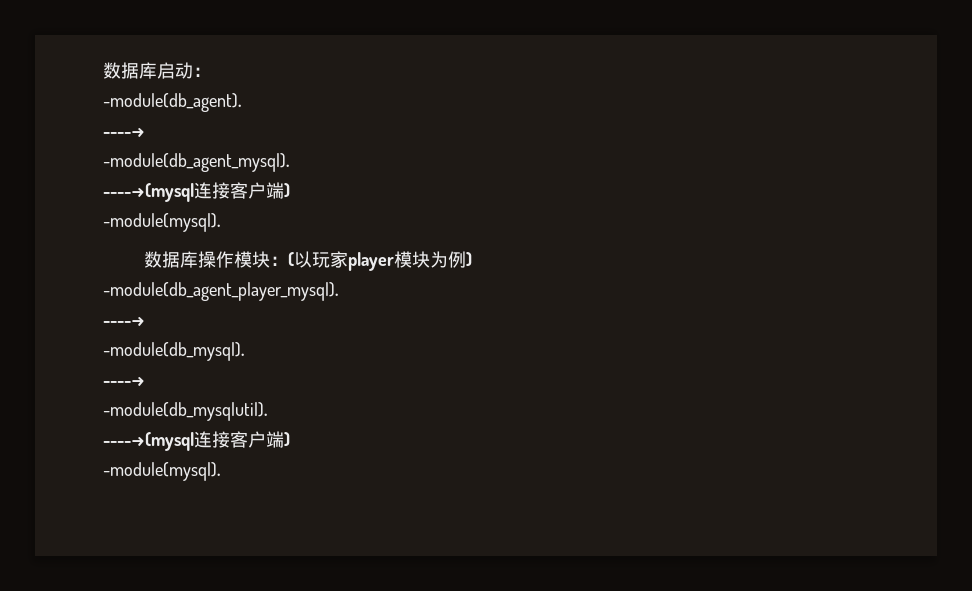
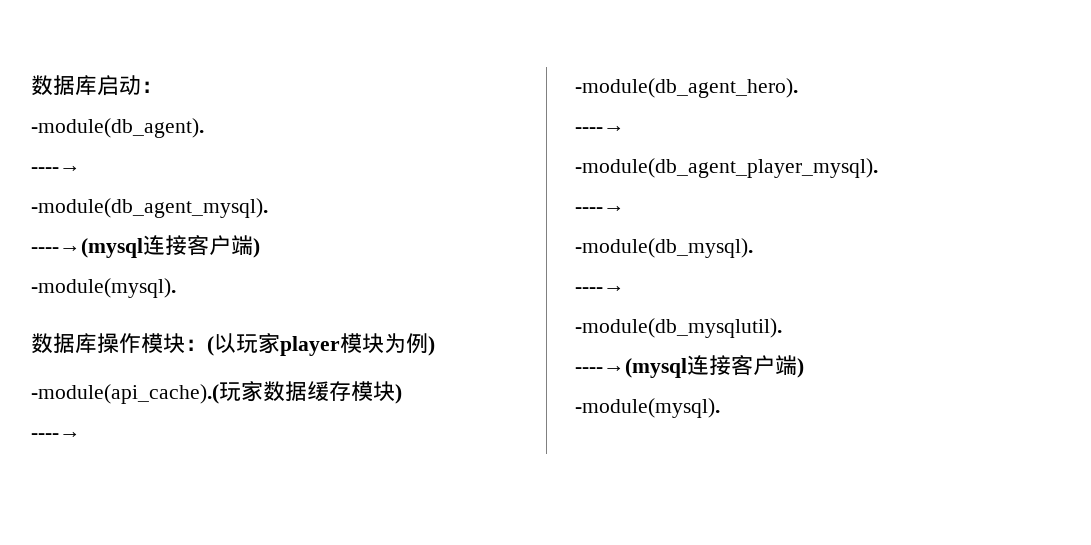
+ -module(api_cache).(玩家数据缓存模块)
+ ----→
+ -module(db_agent_hero).
+ ----→

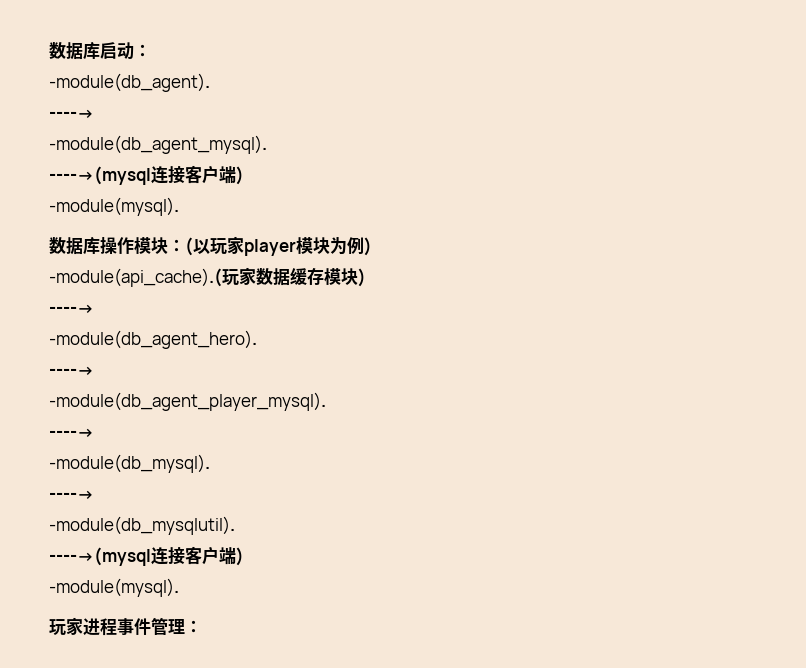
+ 玩家进程事件管理：

